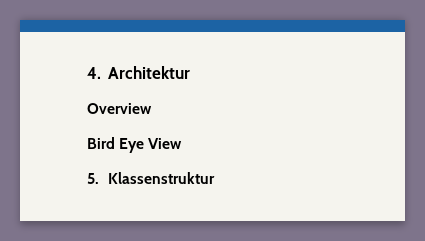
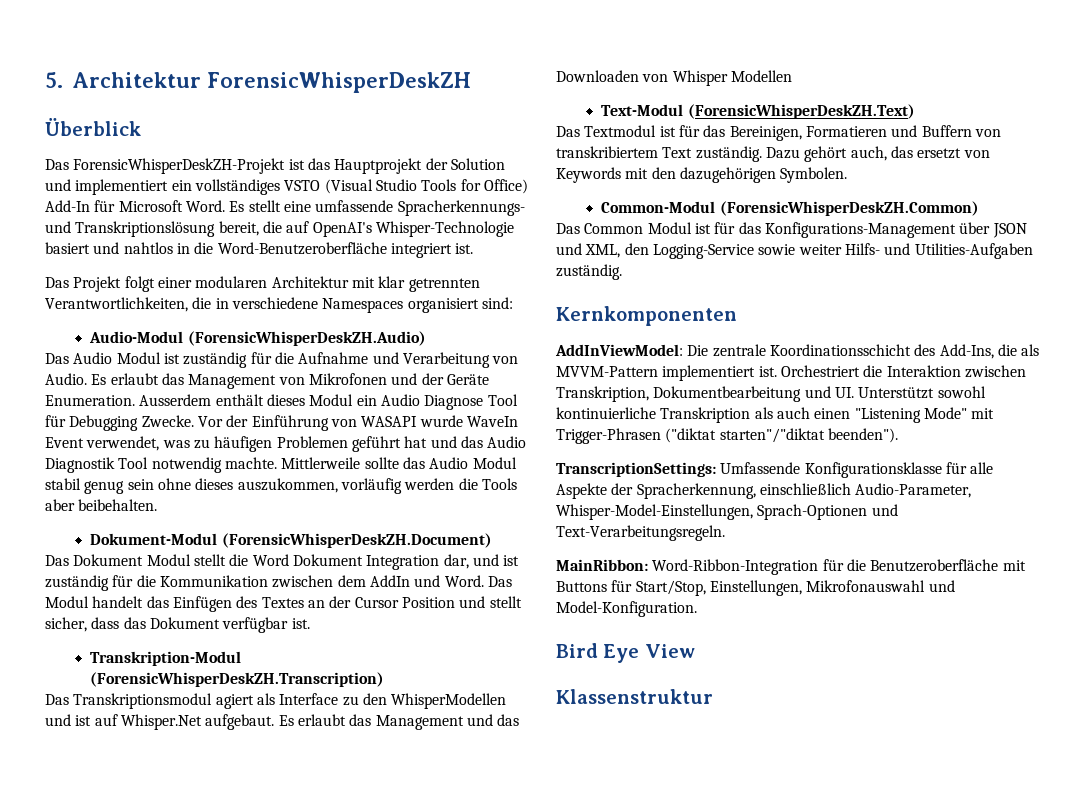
- 4. Architektur
- Overview
+ 5. Architektur ForensicWhisperDeskZH
+ Überblick
+ Das ForensicWhisperDeskZH-Projekt ist das Hauptprojekt der Solution und implementiert ein vollständiges VSTO (Visual Studio Tools for Office) Add-In für Microsoft Word. Es stellt eine umfassende Spracherkennungs- und Transkriptionslösung bereit, die auf OpenAI's Whisper-Technologie basiert und nahtlos in die Word-Benutzeroberfläche integriert ist.
+ Das Projekt folgt einer modularen Architektur mit klar getrennten Verantwortlichkeiten, die in verschiedene Namespaces organisiert sind:
+ Audio-Modul (ForensicWhisperDeskZH.Audio)
+ Das Audio Modul ist zuständig für die Aufnahme und Verarbeitung von Audio. Es erlaubt das Management von Mikrofonen und der Geräte Enumeration. Ausserdem enthält dieses Modul ein Audio Diagnose Tool für Debugging Zwecke. Vor der Einführung von WASAPI wurde WaveIn Event verwendet, was zu häufigen Problemen geführt hat und das Audio Diagnostik Tool notwendig machte. Mittlerweile sollte das Audio Modul stabil genug sein ohne dieses auszukommen, vorläufig werden die Tools aber beibehalten.
+ Dokument-Modul (ForensicWhisperDeskZH.Document)
+ Das Dokument Modul stellt die Word Dokument Integration dar, und ist zuständig für die Kommunikation zwischen dem AddIn und Word. Das Modul handelt das Einfügen des Textes an der Cursor Position und stellt sicher, dass das Dokument verfügbar ist.
+ Transkription-Modul (ForensicWhisperDeskZH.Transcription)
+ Das Transkriptionsmodul agiert als Interface zu den WhisperModellen und ist auf Whisper.Net aufgebaut. Es erlaubt das Management und das Downloaden von Whisper Modellen
+ Text-Modul (ForensicWhisperDeskZH.Text)
+ Das Textmodul ist für das Bereinigen, Formatieren und Buffern von transkribiertem Text zuständig. Dazu gehört auch, das ersetzt von Keywords mit den dazugehörigen Symbolen.
+ Common-Modul (ForensicWhisperDeskZH.Common)
+ Das Common Modul ist für das Konfigurations-Management über JSON und XML, den Logging-Service sowie weiter Hilfs- und Utilities-Aufgaben zuständig.
+ Kernkomponenten
+ AddInViewModel: Die zentrale Koordinationsschicht des Add-Ins, die als MVVM-Pattern implementiert ist. Orchestriert die Interaktion zwischen Transkription, Dokumentbearbeitung und UI. Unterstützt sowohl kontinuierliche Transkription als auch einen "Listening Mode" mit Trigger-Phrasen ("diktat starten"/"diktat beenden").
+ TranscriptionSettings: Umfassende Konfigurationsklasse für alle Aspekte der Spracherkennung, einschließlich Audio-Parameter, Whisper-Model-Einstellungen, Sprach-Optionen und Text-Verarbeitungsregeln.
+ MainRibbon: Word-Ribbon-Integration für die Benutzeroberfläche mit Buttons für Start/Stop, Einstellungen, Mikrofonauswahl und Model-Konfiguration.
- 5. Klassenstruktur
+ Klassenstruktur

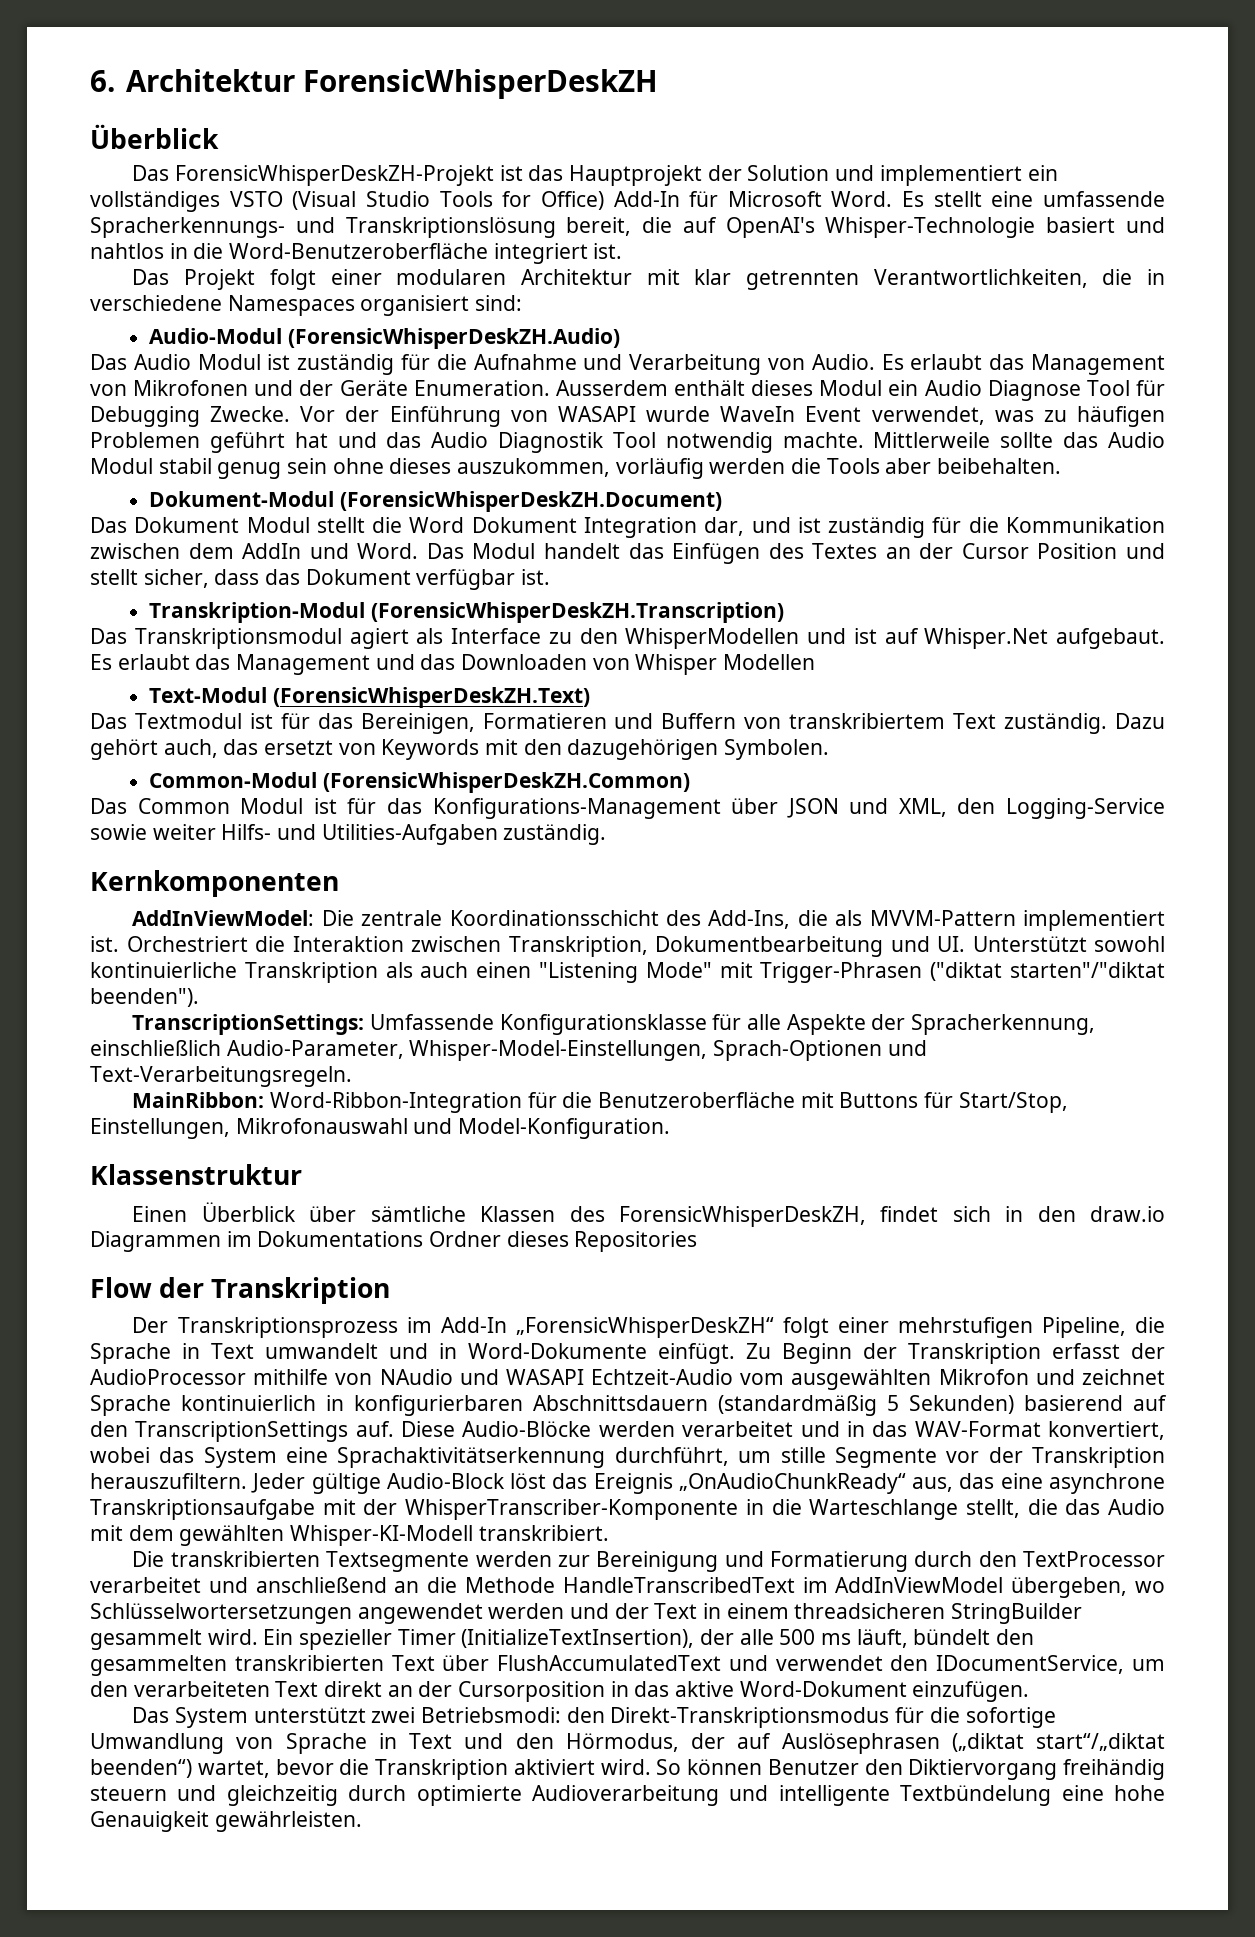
- 5. Architektur ForensicWhisperDeskZH
+ 6. Architektur ForensicWhisperDeskZH
- Bird Eye View
  Klassenstruktur
+ Einen Überblick über sämtliche Klassen des ForensicWhisperDeskZH, findet sich in den draw.io Diagrammen im Dokumentations Ordner dieses Repositories
+ Flow der Transkription
+ Der Transkriptionsprozess im Add-In „ForensicWhisperDeskZH“ folgt einer mehrstufigen Pipeline, die Sprache in Text umwandelt und in Word-Dokumente einfügt. Zu Beginn der Transkription erfasst der AudioProcessor mithilfe von NAudio und WASAPI Echtzeit-Audio vom ausgewählten Mikrofon und zeichnet Sprache kontinuierlich in konfigurierbaren Abschnittsdauern (standardmäßig 5 Sekunden) basierend auf den TranscriptionSettings auf. Diese Audio-Blöcke werden verarbeitet und in das WAV-Format konvertiert, wobei das System eine Sprachaktivitätserkennung durchführt, um stille Segmente vor der Transkription herauszufiltern. Jeder gültige Audio-Block löst das Ereignis „OnAudioChunkReady“ aus, das eine asynchrone Transkriptionsaufgabe mit der WhisperTranscriber-Komponente in die Warteschlange stellt, die das Audio mit dem gewählten Whisper-KI-Modell transkribiert.
+ Die transkribierten Textsegmente werden zur Bereinigung und Formatierung durch den TextProcessor verarbeitet und anschließend an die Methode HandleTranscribedText im AddInViewModel übergeben, wo Schlüsselwortersetzungen angewendet werden und der Text in einem threadsicheren StringBuilder gesammelt wird. Ein spezieller Timer (InitializeTextInsertion), der alle 500 ms läuft, bündelt den gesammelten transkribierten Text über FlushAccumulatedText und verwendet den IDocumentService, um den verarbeiteten Text direkt an der Cursorposition in das aktive Word-Dokument einzufügen.
+ Das System unterstützt zwei Betriebsmodi: den Direkt-Transkriptionsmodus für die sofortige Umwandlung von Sprache in Text und den Hörmodus, der auf Auslösephrasen („diktat start“/„diktat beenden“) wartet, bevor die Transkription aktiviert wird. So können Benutzer den Diktiervorgang freihändig steuern und gleichzeitig durch optimierte Audioverarbeitung und intelligente Textbündelung eine hohe Genauigkeit gewährleisten.

